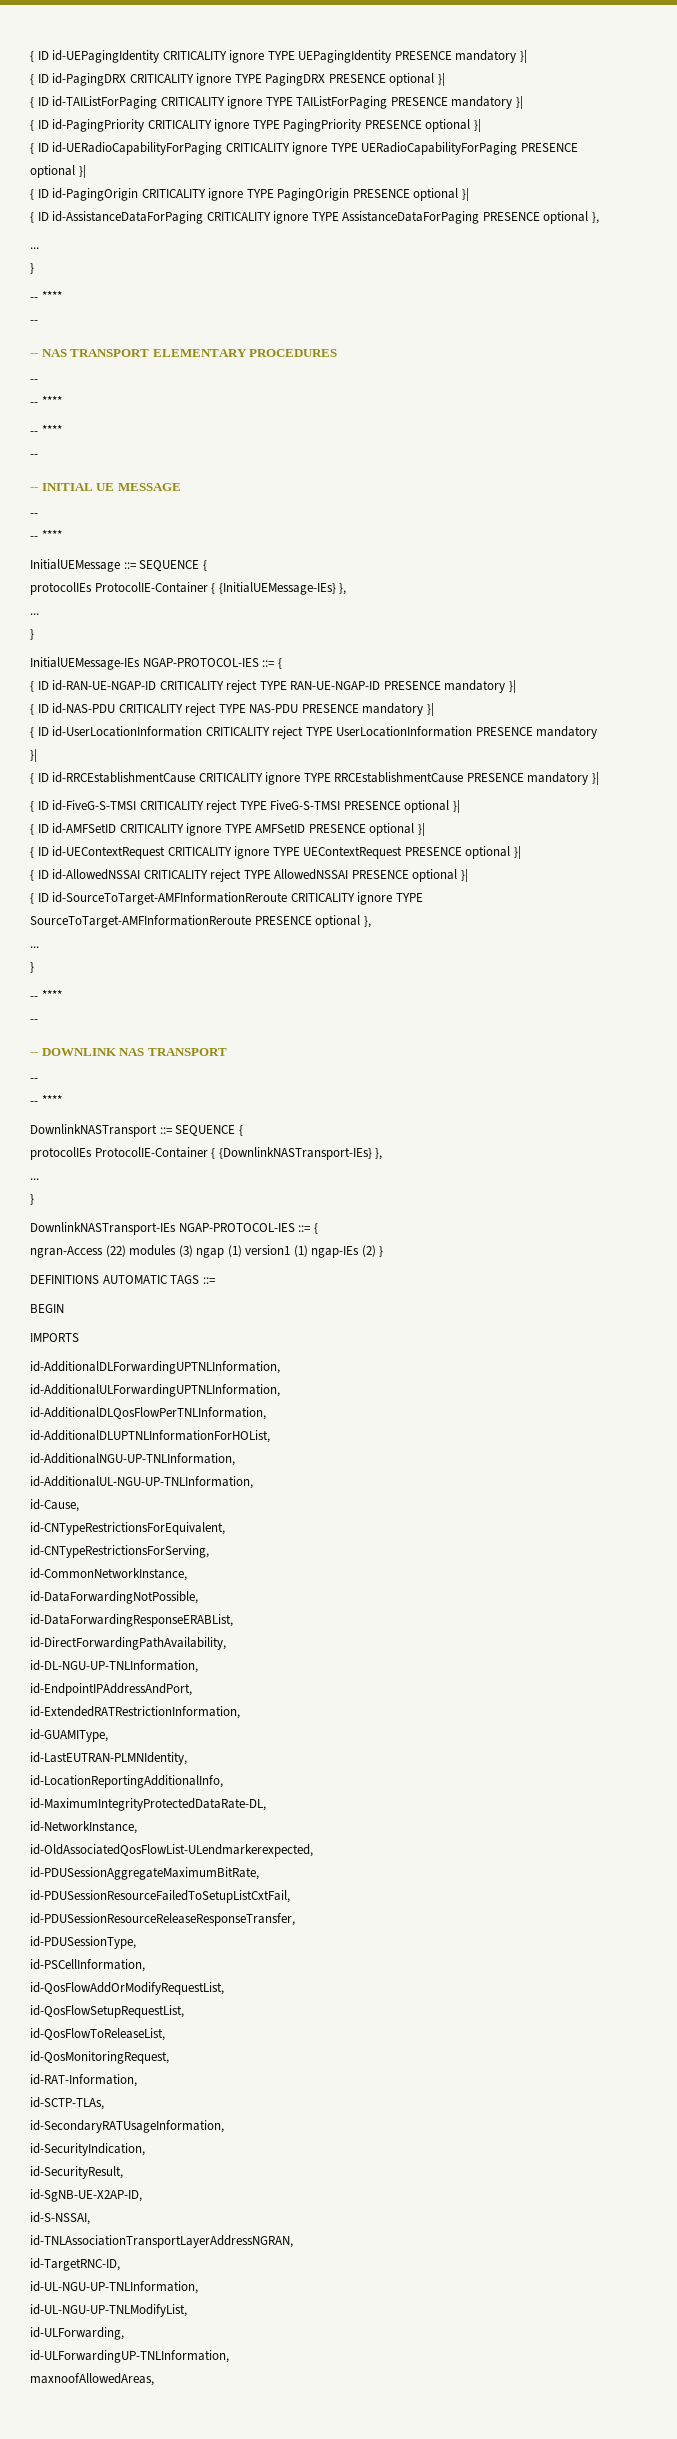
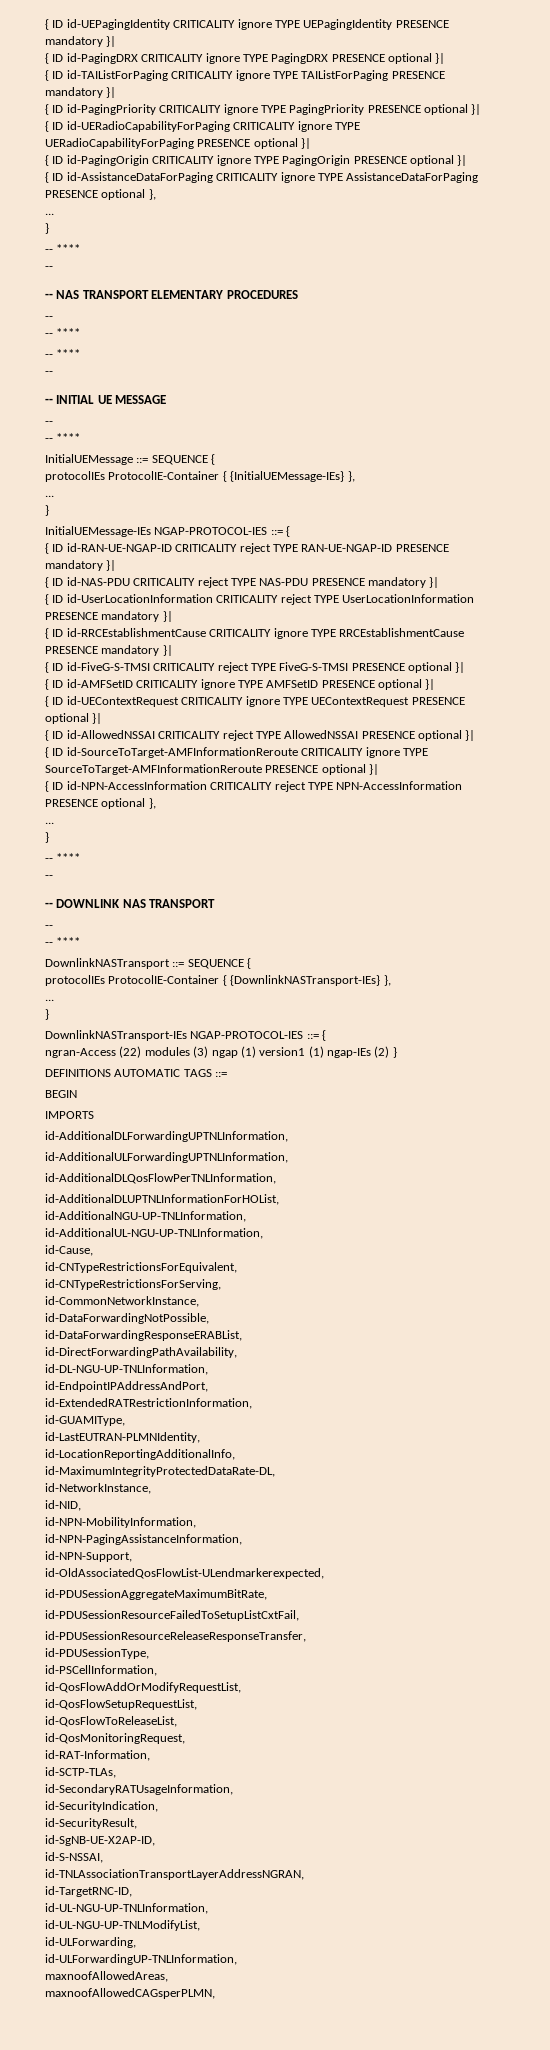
- { ID id-SourceToTarget-AMFInformationReroute CRITICALITY ignore TYPE SourceToTarget-AMFInformationReroute PRESENCE optional },
+ { ID id-SourceToTarget-AMFInformationReroute CRITICALITY ignore TYPE SourceToTarget-AMFInformationReroute PRESENCE optional }|
+ { ID id-NPN-AccessInformation CRITICALITY reject TYPE NPN-AccessInformation PRESENCE optional },
+ id-NID,
+ id-NPN-MobilityInformation,
+ id-NPN-PagingAssistanceInformation,
+ id-NPN-Support,
+ maxnoofAllowedCAGsperPLMN,

